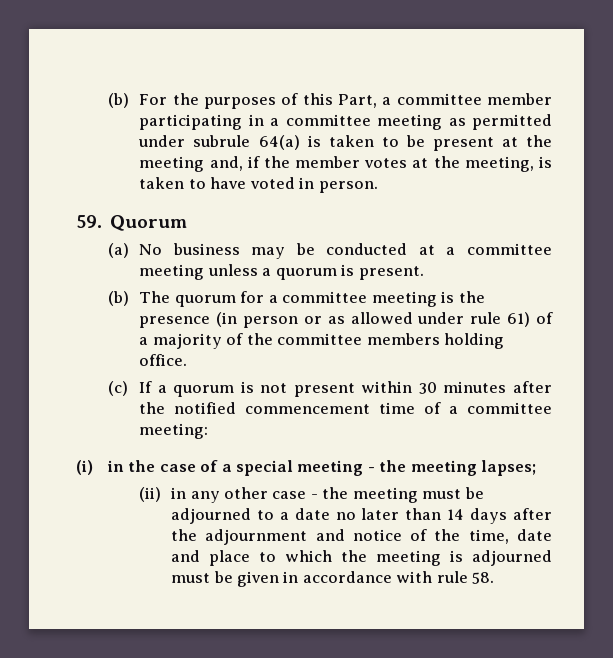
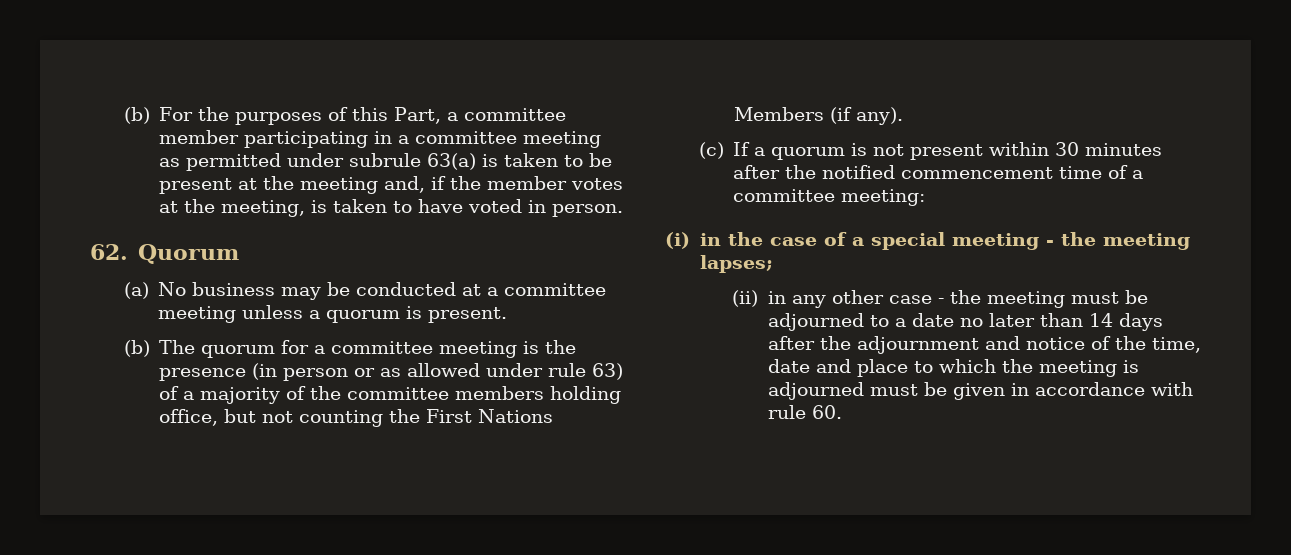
- (b) For the purposes of this Part, a committee member participating in a committee meeting as permitted under subrule 64(a) is taken to be present at the meeting and, if the member votes at the meeting, is taken to have voted in person.
+ (b) For the purposes of this Part, a committee member participating in a committee meeting as permitted under subrule 63(a) is taken to be present at the meeting and, if the member votes at the meeting, is taken to have voted in person.
- 59. Quorum
+ 62. Quorum
- (b) The quorum for a committee meeting is the presence (in person or as allowed under rule 61) of a majority of the committee members holding office.
+ (b) The quorum for a committee meeting is the presence (in person or as allowed under rule 63) of a majority of the committee members holding office, but not counting the First Nations Members (if any).
- (ii) in any other case - the meeting must be adjourned to a date no later than 14 days after the adjournment and notice of the time, date and place to which the meeting is adjourned must be given in accordance with rule 58.
+ (ii) in any other case - the meeting must be adjourned to a date no later than 14 days after the adjournment and notice of the time, date and place to which the meeting is adjourned must be given in accordance with rule 60.

